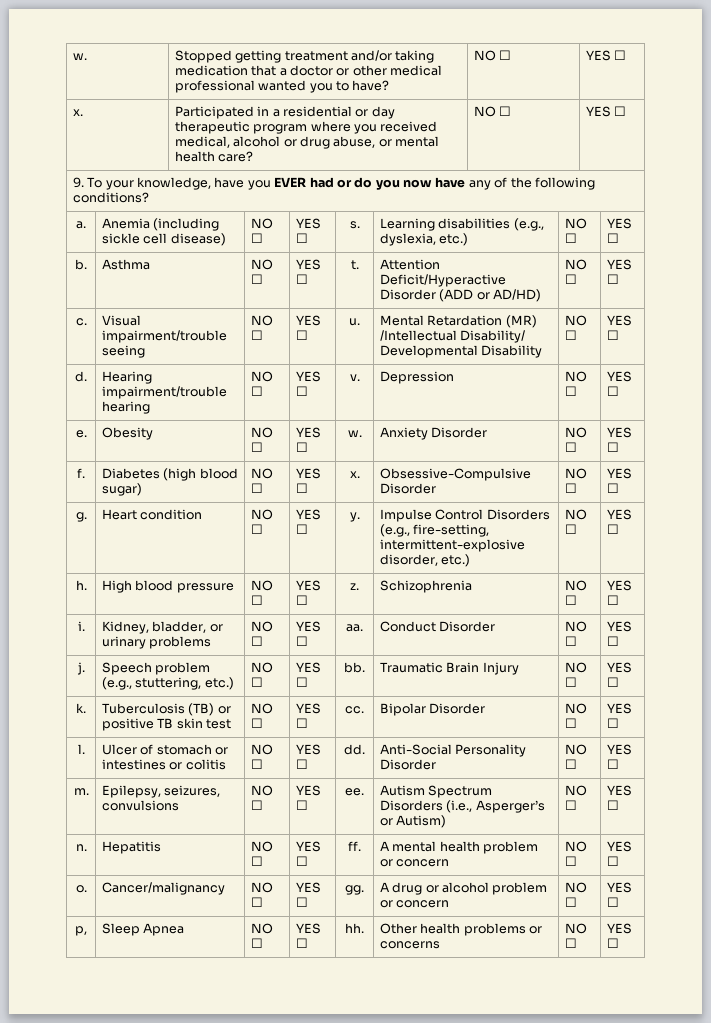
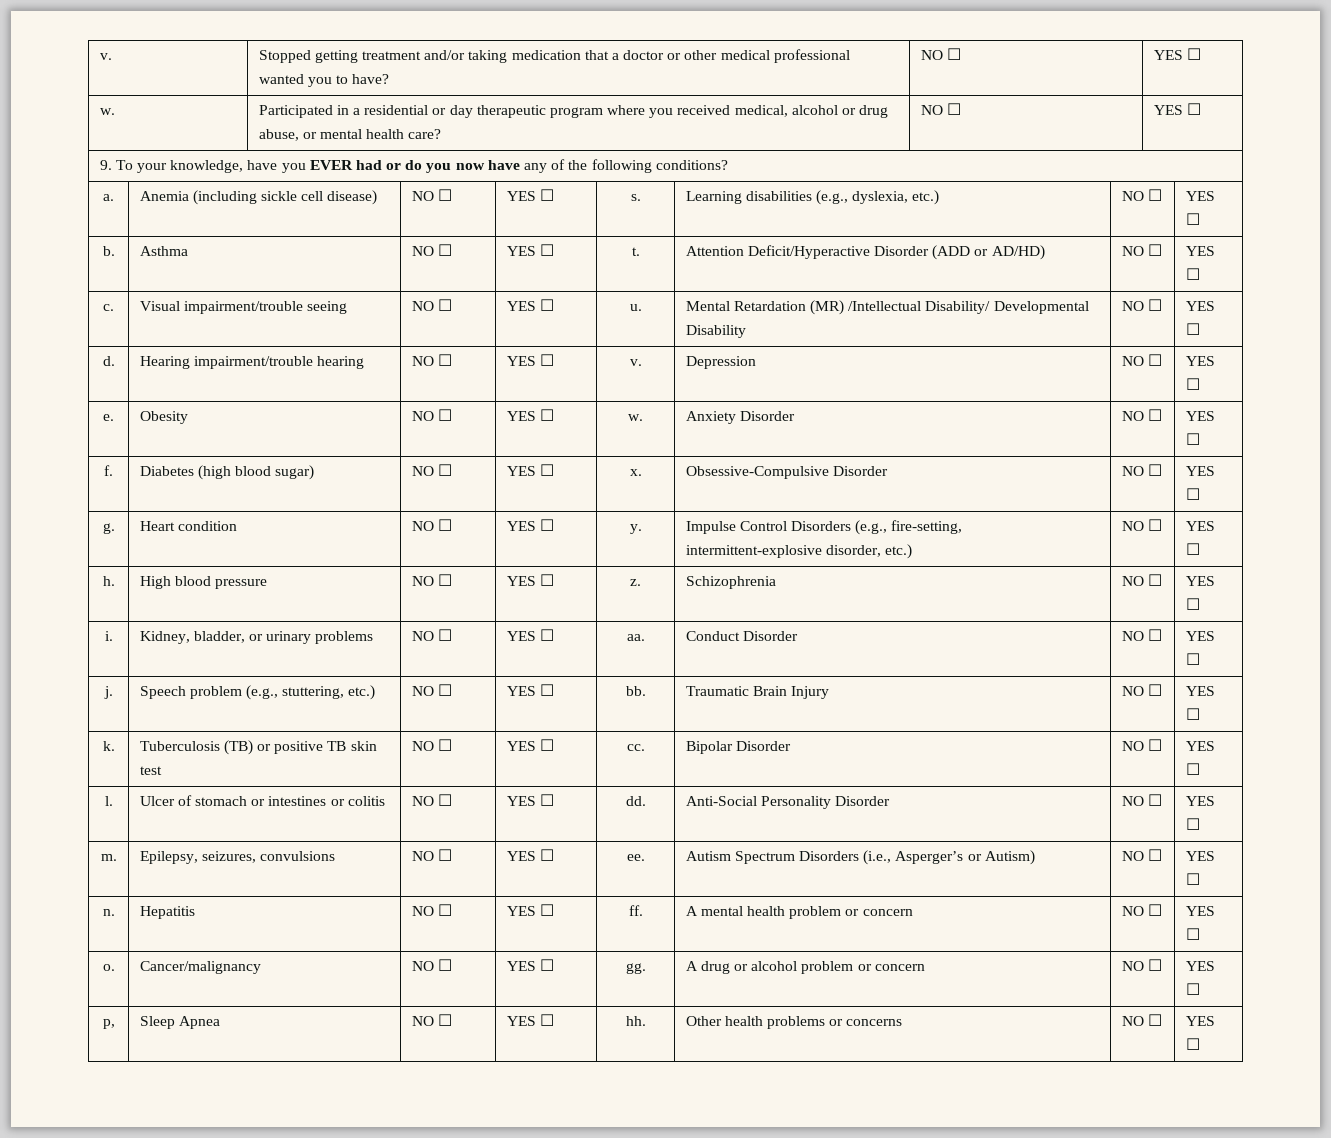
- w. | Stopped getting treatment and/or taking medication that a doctor or other medical professional wanted you to have? | NO ☐ | YES ☐
+ v. | Stopped getting treatment and/or taking medication that a doctor or other medical professional wanted you to have? | NO ☐ | YES ☐
- x. | Participated in a residential or day therapeutic program where you received medical, alcohol or drug abuse, or mental health care? | NO ☐ | YES ☐
+ w. | Participated in a residential or day therapeutic program where you received medical, alcohol or drug abuse, or mental health care? | NO ☐ | YES ☐

